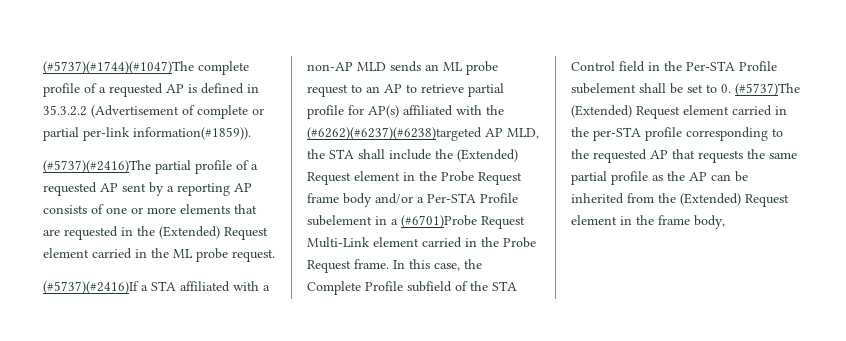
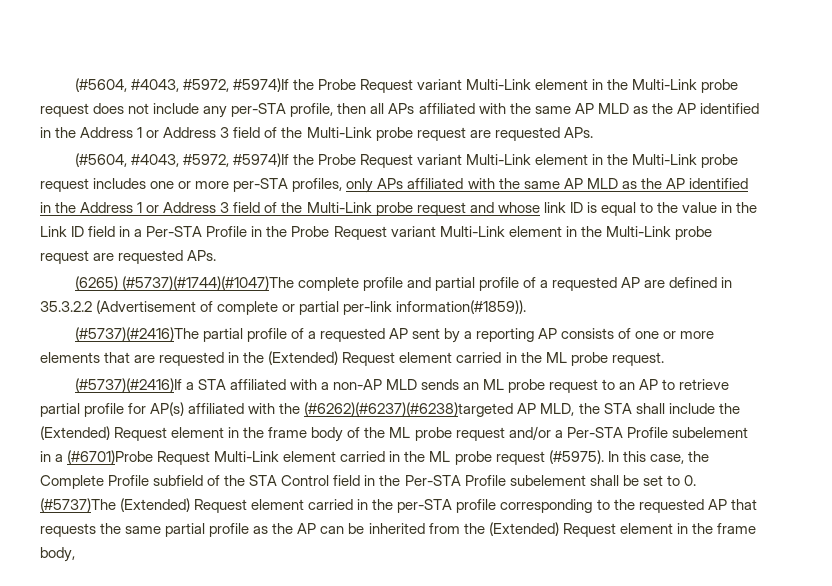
- (#5737)(#1744)(#1047)The complete profile of a requested AP is defined in 35.3.2.2 (Advertisement of complete or partial per-link information(#1859)).
+ (#5604, #4043, #5972, #5974)If the Probe Request variant Multi-Link element in the Multi-Link probe request does not include any per-STA profile, then all APs affiliated with the same AP MLD as the AP identified in the Address 1 or Address 3 field of the Multi-Link probe request are requested APs.
+ (#5604, #4043, #5972, #5974)If the Probe Request variant Multi-Link element in the Multi-Link probe request includes one or more per-STA profiles, only APs affiliated with the same AP MLD as the AP identified in the Address 1 or Address 3 field of the Multi-Link probe request and whose link ID is equal to the value in the Link ID field in a Per-STA Profile in the Probe Request variant Multi-Link element in the Multi-Link probe request are requested APs.
+ (6265) (#5737)(#1744)(#1047)The complete profile and partial profile of a requested AP are defined in 35.3.2.2 (Advertisement of complete or partial per-link information(#1859)).
- (#5737)(#2416)If a STA affiliated with a non-AP MLD sends an ML probe request to an AP to retrieve partial profile for AP(s) affiliated with the (#6262)(#6237)(#6238)targeted AP MLD, the STA shall include the (Extended) Request element in the Probe Request frame body and/or a Per-STA Profile subelement in a (#6701)Probe Request Multi-Link element carried in the Probe Request frame.
+ (#5737)(#2416)If a STA affiliated with a non-AP MLD sends an ML probe request to an AP to retrieve partial profile for AP(s) affiliated with the (#6262)(#6237)(#6238)targeted AP MLD, the STA shall include the (Extended) Request element in the frame body of the ML probe request and/or a Per-STA Profile subelement in a (#6701)Probe Request Multi-Link element carried in the ML probe request (#5975).

